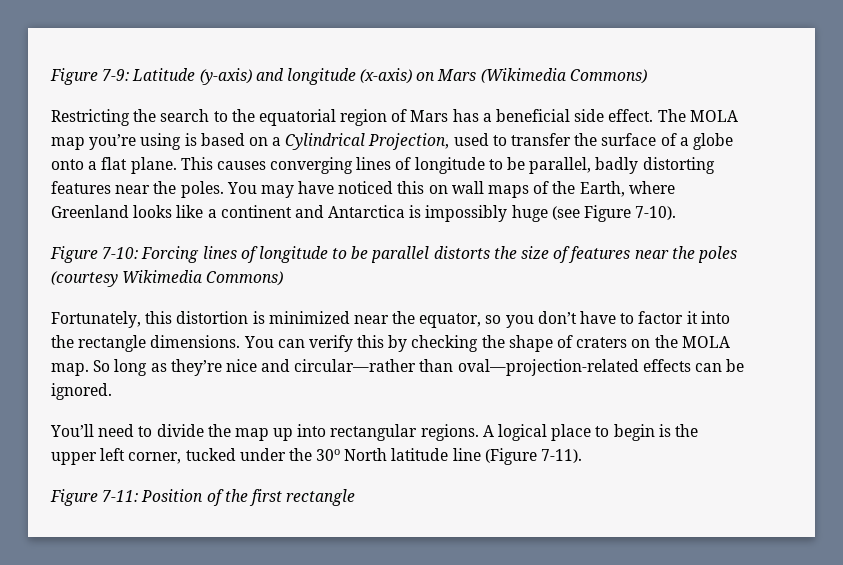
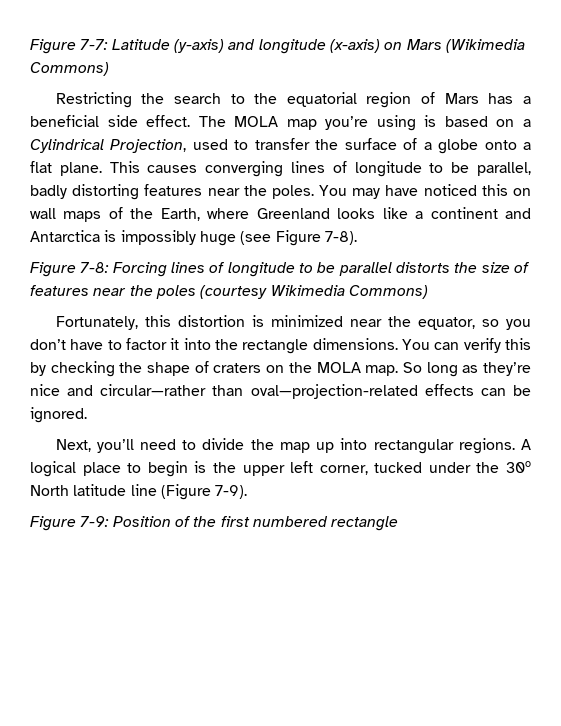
- Figure 7-9: Latitude (y-axis) and longitude (x-axis) on Mars (Wikimedia Commons)
+ Figure 7-7: Latitude (y-axis) and longitude (x-axis) on Mars (Wikimedia Commons)
- You may have noticed this on wall maps of the Earth, where Greenland looks like a continent and Antarctica is impossibly huge (see Figure 7-10).
- Figure 7-10: Forcing lines of longitude to be parallel distorts the size of features near the poles (courtesy Wikimedia Commons)
+ You may have noticed this on wall maps of the Earth, where Greenland looks like a continent and Antarctica is impossibly huge (see Figure 7-8).
+ Figure 7-8: Forcing lines of longitude to be parallel distorts the size of features near the poles (courtesy Wikimedia Commons)
- You’ll need to divide the map up into rectangular regions.
+ Next, you’ll need to divide the map up into rectangular regions.
- A logical place to begin is the upper left corner, tucked under the 30o North latitude line (Figure 7-11).
- Figure 7-11: Position of the first rectangle
+ A logical place to begin is the upper left corner, tucked under the 30o North latitude line (Figure 7-9).
+ Figure 7-9: Position of the first numbered rectangle

